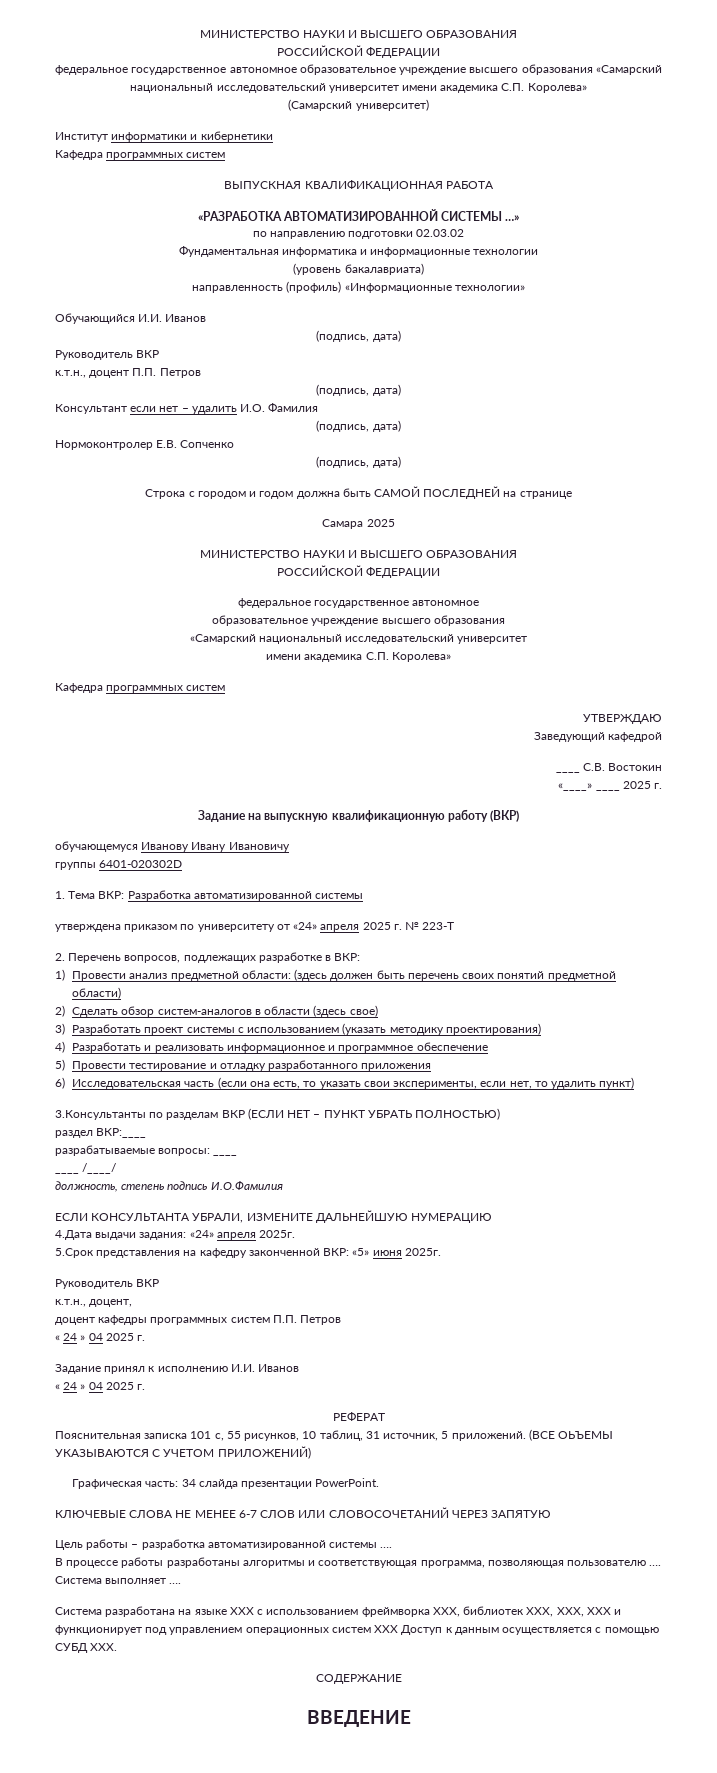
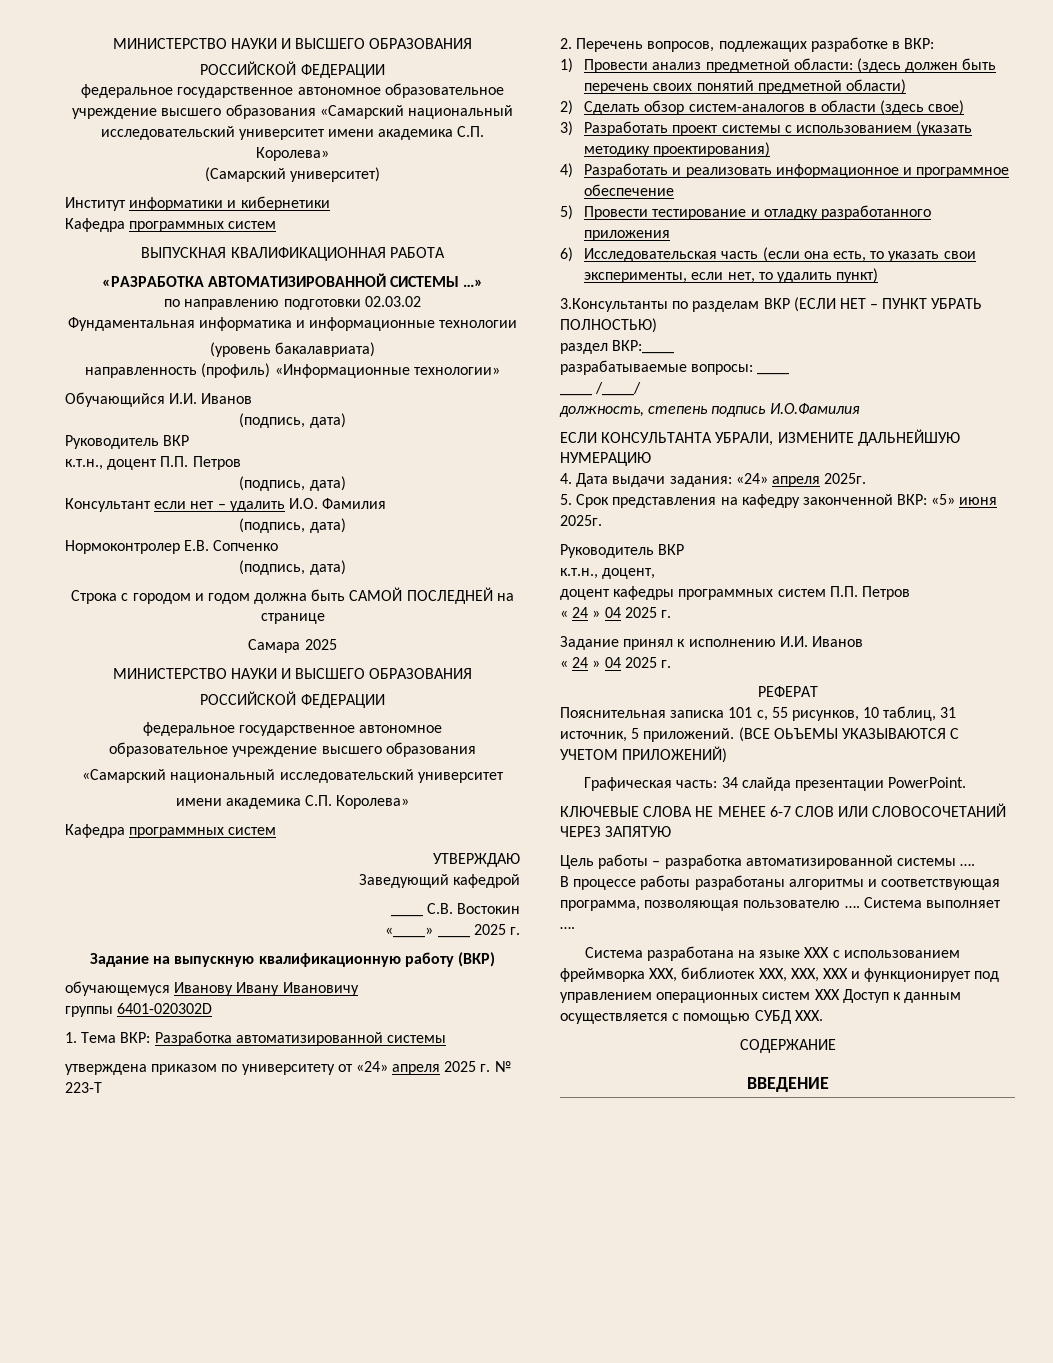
- 4.Дата выдачи задания: «24» апреля 2025г.
+ 4. Дата выдачи задания: «24» апреля 2025г.
- 5.Срок представления на кафедру законченной ВКР: «5» июня 2025г.
+ 5. Срок представления на кафедру законченной ВКР: «5» июня 2025г.

